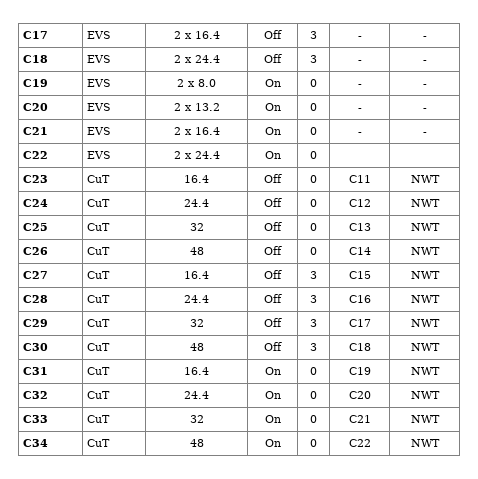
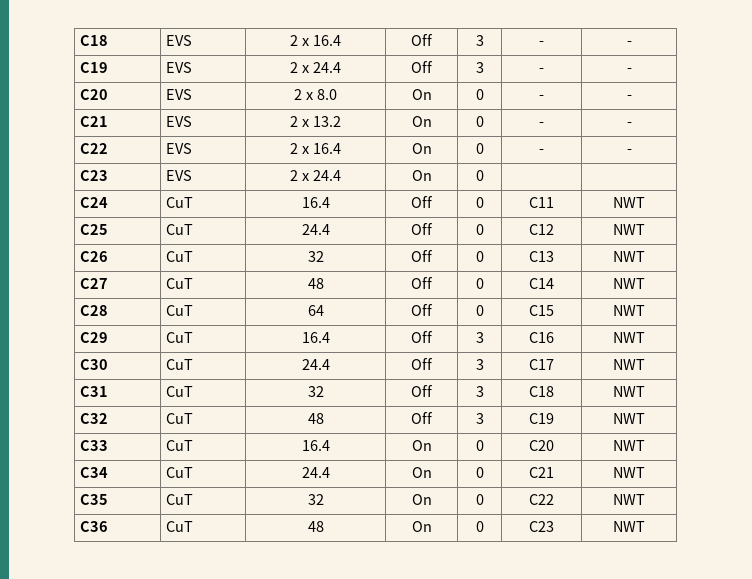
- C17 | EVS | 2 x 16.4 | Off | 3 | - | -
+ C18 | EVS | 2 x 16.4 | Off | 3 | - | -
- C18 | EVS | 2 x 24.4 | Off | 3 | - | -
+ C19 | EVS | 2 x 24.4 | Off | 3 | - | -
- C19 | EVS | 2 x 8.0 | On | 0 | - | -
+ C20 | EVS | 2 x 8.0 | On | 0 | - | -
- C20 | EVS | 2 x 13.2 | On | 0 | - | -
+ C21 | EVS | 2 x 13.2 | On | 0 | - | -
- C21 | EVS | 2 x 16.4 | On | 0 | - | -
+ C22 | EVS | 2 x 16.4 | On | 0 | - | -
- C22 | EVS | 2 x 24.4 | On | 0 | |
+ C23 | EVS | 2 x 24.4 | On | 0 | |
- C23 | CuT | 16.4 | Off | 0 | C11 | NWT
+ C24 | CuT | 16.4 | Off | 0 | C11 | NWT
- C24 | CuT | 24.4 | Off | 0 | C12 | NWT
+ C25 | CuT | 24.4 | Off | 0 | C12 | NWT
- C25 | CuT | 32 | Off | 0 | C13 | NWT
+ C26 | CuT | 32 | Off | 0 | C13 | NWT
- C26 | CuT | 48 | Off | 0 | C14 | NWT
+ C27 | CuT | 48 | Off | 0 | C14 | NWT
- C27 | CuT | 16.4 | Off | 3 | C15 | NWT
- C28 | CuT | 24.4 | Off | 3 | C16 | NWT
- C29 | CuT | 32 | Off | 3 | C17 | NWT
- C30 | CuT | 48 | Off | 3 | C18 | NWT
- C31 | CuT | 16.4 | On | 0 | C19 | NWT
- C32 | CuT | 24.4 | On | 0 | C20 | NWT
- C33 | CuT | 32 | On | 0 | C21 | NWT
- C34 | CuT | 48 | On | 0 | C22 | NWT
+ C28 | CuT | 64 | Off | 0 | C15 | NWT
+ C29 | CuT | 16.4 | Off | 3 | C16 | NWT
+ C30 | CuT | 24.4 | Off | 3 | C17 | NWT
+ C31 | CuT | 32 | Off | 3 | C18 | NWT
+ C32 | CuT | 48 | Off | 3 | C19 | NWT
+ C33 | CuT | 16.4 | On | 0 | C20 | NWT
+ C34 | CuT | 24.4 | On | 0 | C21 | NWT
+ C35 | CuT | 32 | On | 0 | C22 | NWT
+ C36 | CuT | 48 | On | 0 | C23 | NWT

